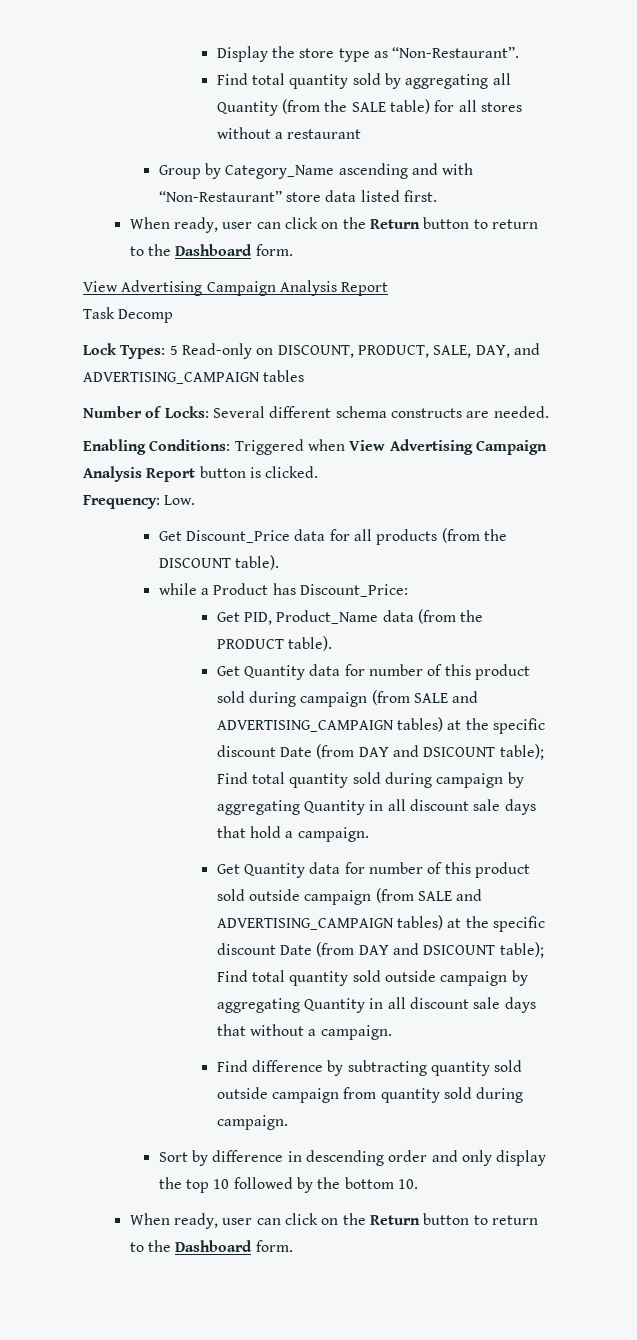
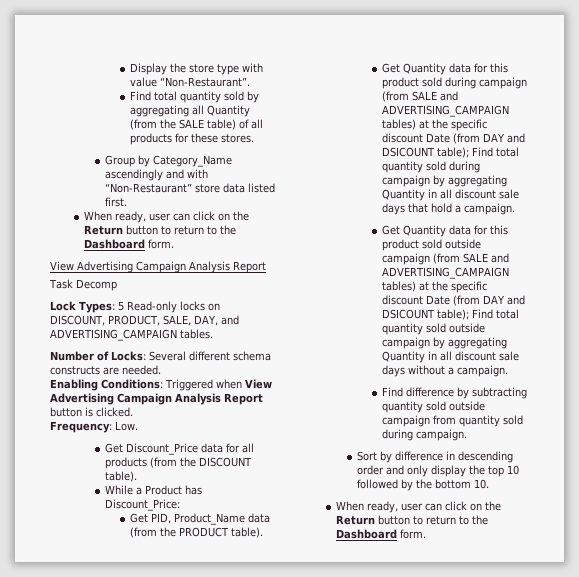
- Display the store type as “Non-Restaurant”.
+ Display the store type with value “Non-Restaurant”.
- Find total quantity sold by aggregating all Quantity (from the SALE table) for all stores without a restaurant
+ Find total quantity sold by aggregating all Quantity (from the SALE table) of all products for these stores.
- Group by Category_Name ascending and with “Non-Restaurant” store data listed first.
+ Group by Category_Name ascendingly and with “Non-Restaurant” store data listed first.
- Lock Types: 5 Read-only on DISCOUNT, PRODUCT, SALE, DAY, and ADVERTISING_CAMPAIGN tables
+ Lock Types: 5 Read-only locks on DISCOUNT, PRODUCT, SALE, DAY, and ADVERTISING_CAMPAIGN tables.
- while a Product has Discount_Price:
+ While a Product has Discount_Price:
- Get Quantity data for number of this product sold during campaign (from SALE and ADVERTISING_CAMPAIGN tables) at the specific discount Date (from DAY and DSICOUNT table); Find total quantity sold during campaign by aggregating Quantity in all discount sale days that hold a campaign.
+ Get Quantity data for this product sold during campaign (from SALE and ADVERTISING_CAMPAIGN tables) at the specific discount Date (from DAY and DSICOUNT table); Find total quantity sold during campaign by aggregating Quantity in all discount sale days that hold a campaign.
- Get Quantity data for number of this product sold outside campaign (from SALE and ADVERTISING_CAMPAIGN tables) at the specific discount Date (from DAY and DSICOUNT table); Find total quantity sold outside campaign by aggregating Quantity in all discount sale days that without a campaign.
+ Get Quantity data for this product sold outside campaign (from SALE and ADVERTISING_CAMPAIGN tables) at the specific discount Date (from DAY and DSICOUNT table); Find total quantity sold outside campaign by aggregating Quantity in all discount sale days without a campaign.

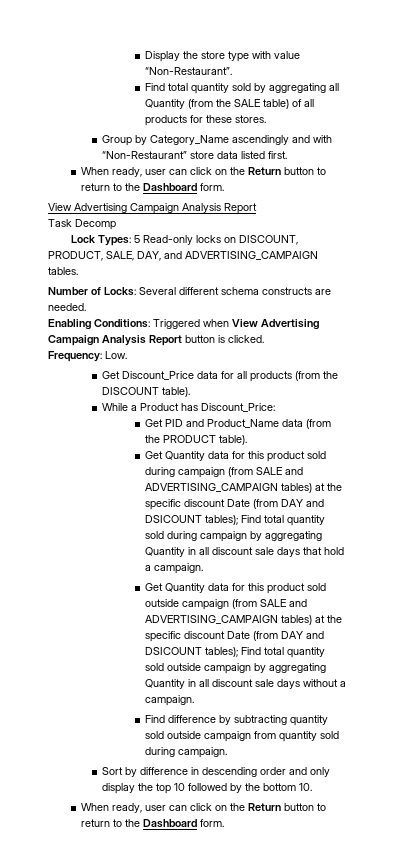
- Get PID, Product_Name data (from the PRODUCT table).
+ Get PID and Product_Name data (from the PRODUCT table).
- Get Quantity data for this product sold during campaign (from SALE and ADVERTISING_CAMPAIGN tables) at the specific discount Date (from DAY and DSICOUNT table); Find total quantity sold during campaign by aggregating Quantity in all discount sale days that hold a campaign.
+ Get Quantity data for this product sold during campaign (from SALE and ADVERTISING_CAMPAIGN tables) at the specific discount Date (from DAY and DSICOUNT tables); Find total quantity sold during campaign by aggregating Quantity in all discount sale days that hold a campaign.
- Get Quantity data for this product sold outside campaign (from SALE and ADVERTISING_CAMPAIGN tables) at the specific discount Date (from DAY and DSICOUNT table); Find total quantity sold outside campaign by aggregating Quantity in all discount sale days without a campaign.
+ Get Quantity data for this product sold outside campaign (from SALE and ADVERTISING_CAMPAIGN tables) at the specific discount Date (from DAY and DSICOUNT tables); Find total quantity sold outside campaign by aggregating Quantity in all discount sale days without a campaign.

